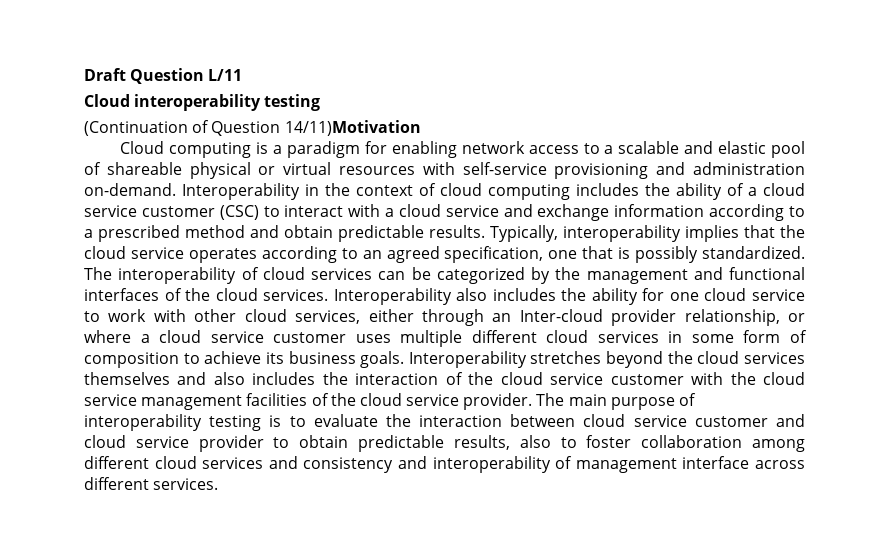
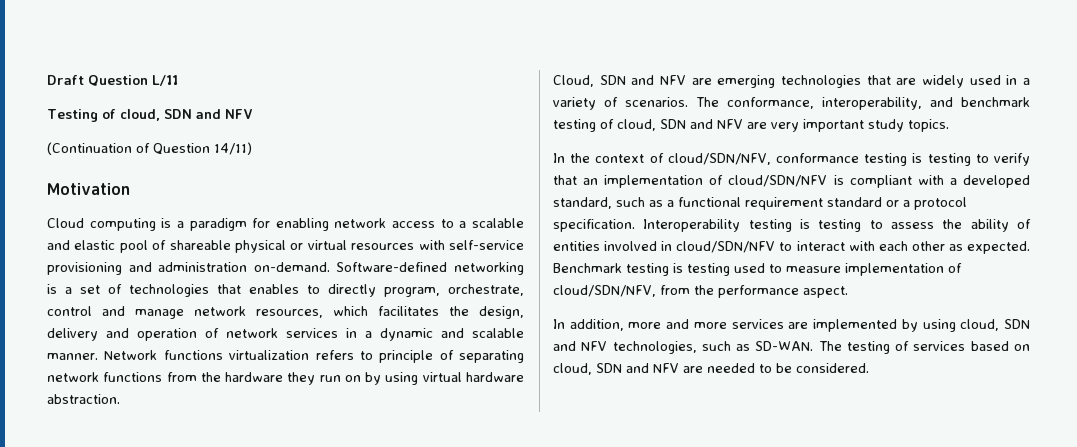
- Cloud interoperability testing
+ Testing of cloud, SDN and NFV
- (Continuation of Question 14/11)Motivation
+ (Continuation of Question 14/11)
+ Motivation
- Interoperability in the context of cloud computing includes the ability of a cloud service customer (CSC) to interact with a cloud service and exchange information according to a prescribed method and obtain predictable results. Typically, interoperability implies that the cloud service operates according to an agreed specification, one that is possibly standardized. The interoperability of cloud services can be categorized by the management and functional interfaces of the cloud services. Interoperability also includes the ability for one cloud service to work with other cloud services, either through an Inter-cloud provider relationship, or where a cloud service customer uses multiple different cloud services in some form of composition to achieve its business goals. Interoperability stretches beyond the cloud services themselves and also includes the interaction of the cloud service customer with the cloud service management facilities of the cloud service provider. The main purpose of interoperability testing is to evaluate the interaction between cloud service customer and cloud service provider to obtain predictable results, also to foster collaboration among different cloud services and consistency and interoperability of management interface across different services.
+ Software-defined networking is a set of technologies that enables to directly program, orchestrate, control and manage network resources, which facilitates the design, delivery and operation of network services in a dynamic and scalable manner. Network functions virtualization refers to principle of separating network functions from the hardware they run on by using virtual hardware abstraction.
+ Cloud, SDN and NFV are emerging technologies that are widely used in a variety of scenarios. The conformance, interoperability, and benchmark testing of cloud, SDN and NFV are very important study topics.
+ In the context of cloud/SDN/NFV, conformance testing is testing to verify that an implementation of cloud/SDN/NFV is compliant with a developed standard, such as a functional requirement standard or a protocol specification. Interoperability testing is testing to assess the ability of entities involved in cloud/SDN/NFV to interact with each other as expected. Benchmark testing is testing used to measure implementation of cloud/SDN/NFV, from the performance aspect.
+ In addition, more and more services are implemented by using cloud, SDN and NFV technologies, such as SD-WAN. The testing of services based on cloud, SDN and NFV are needed to be considered.

